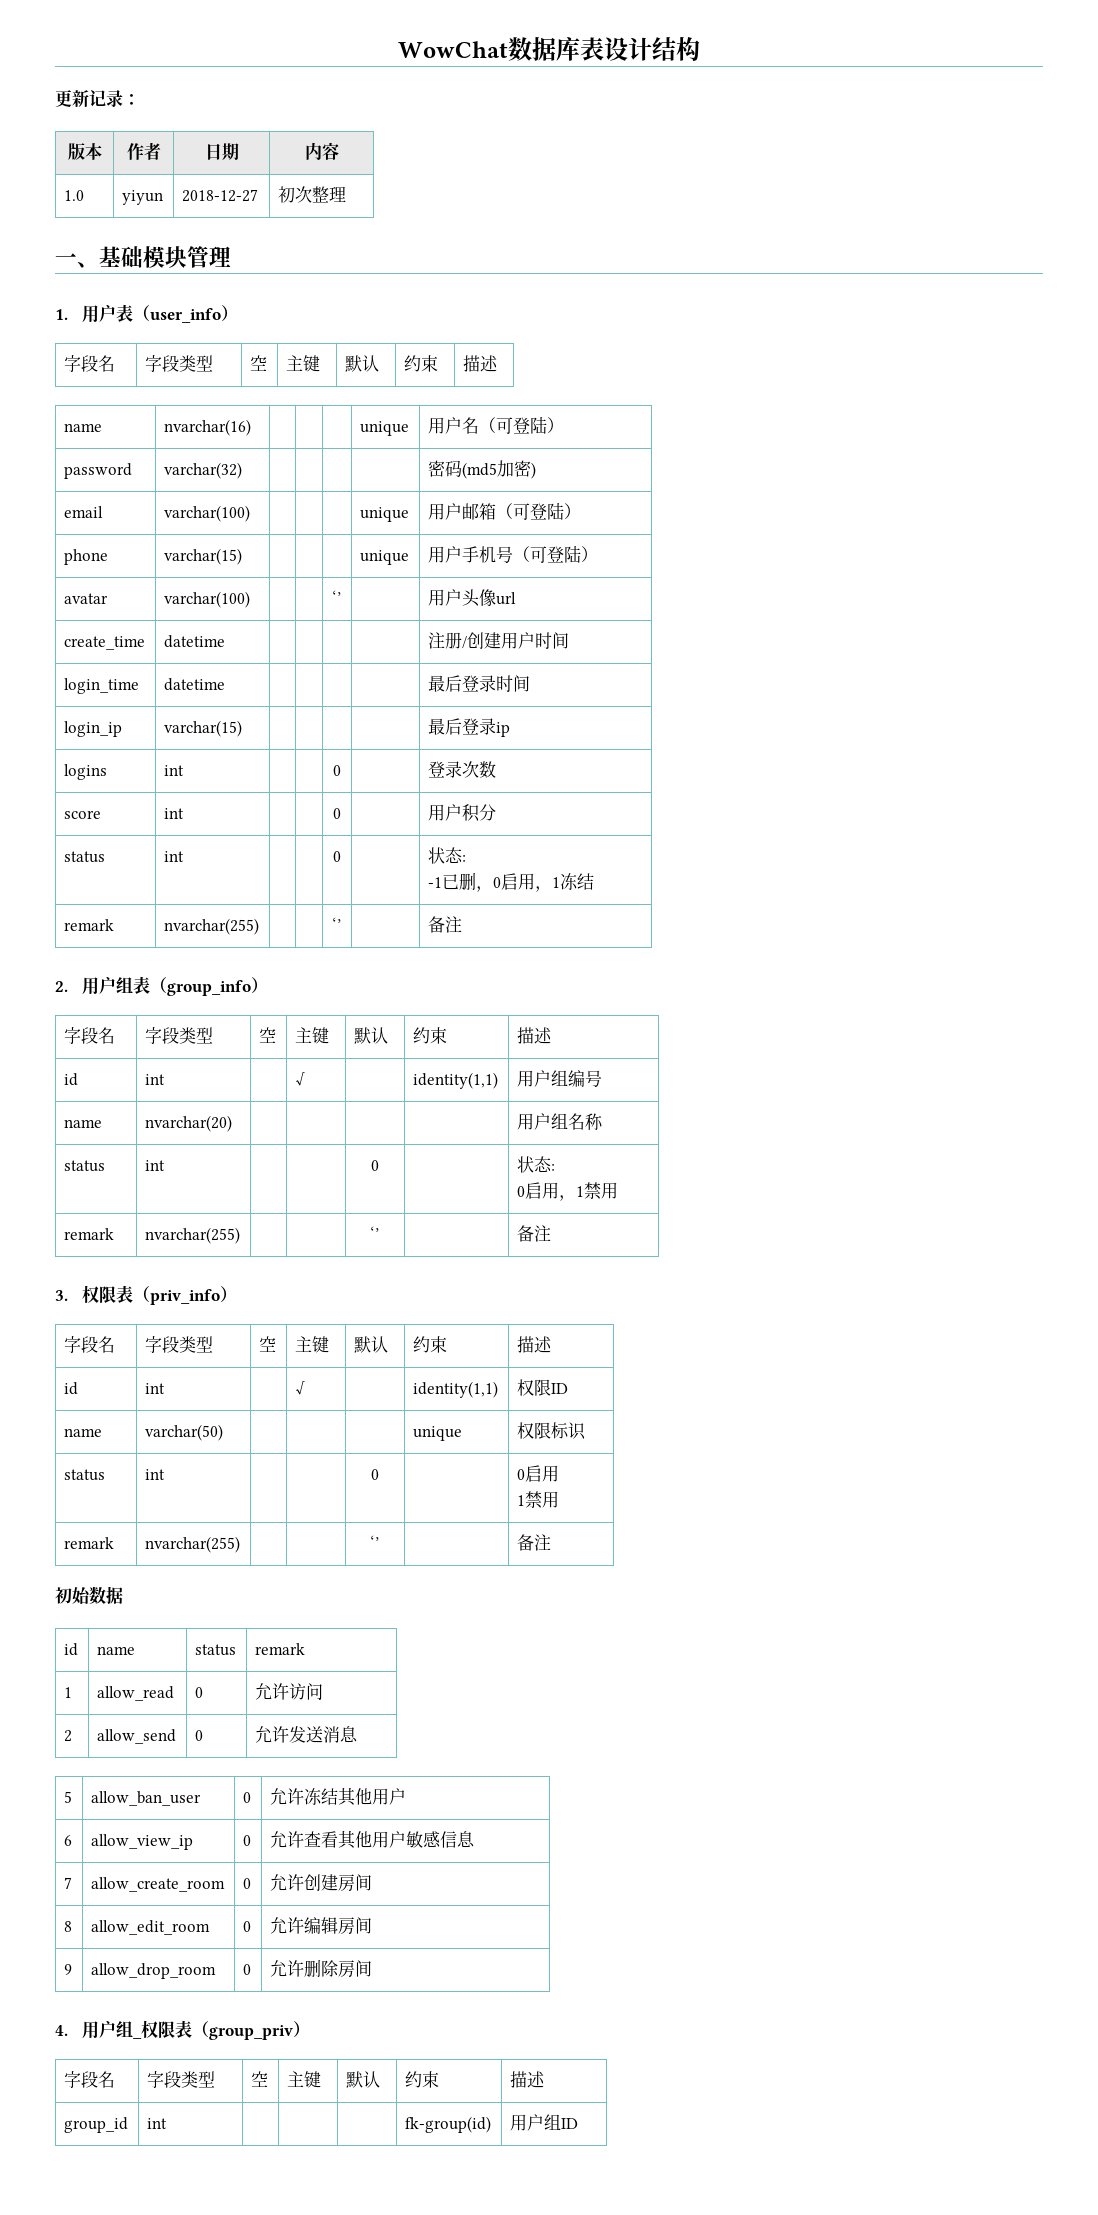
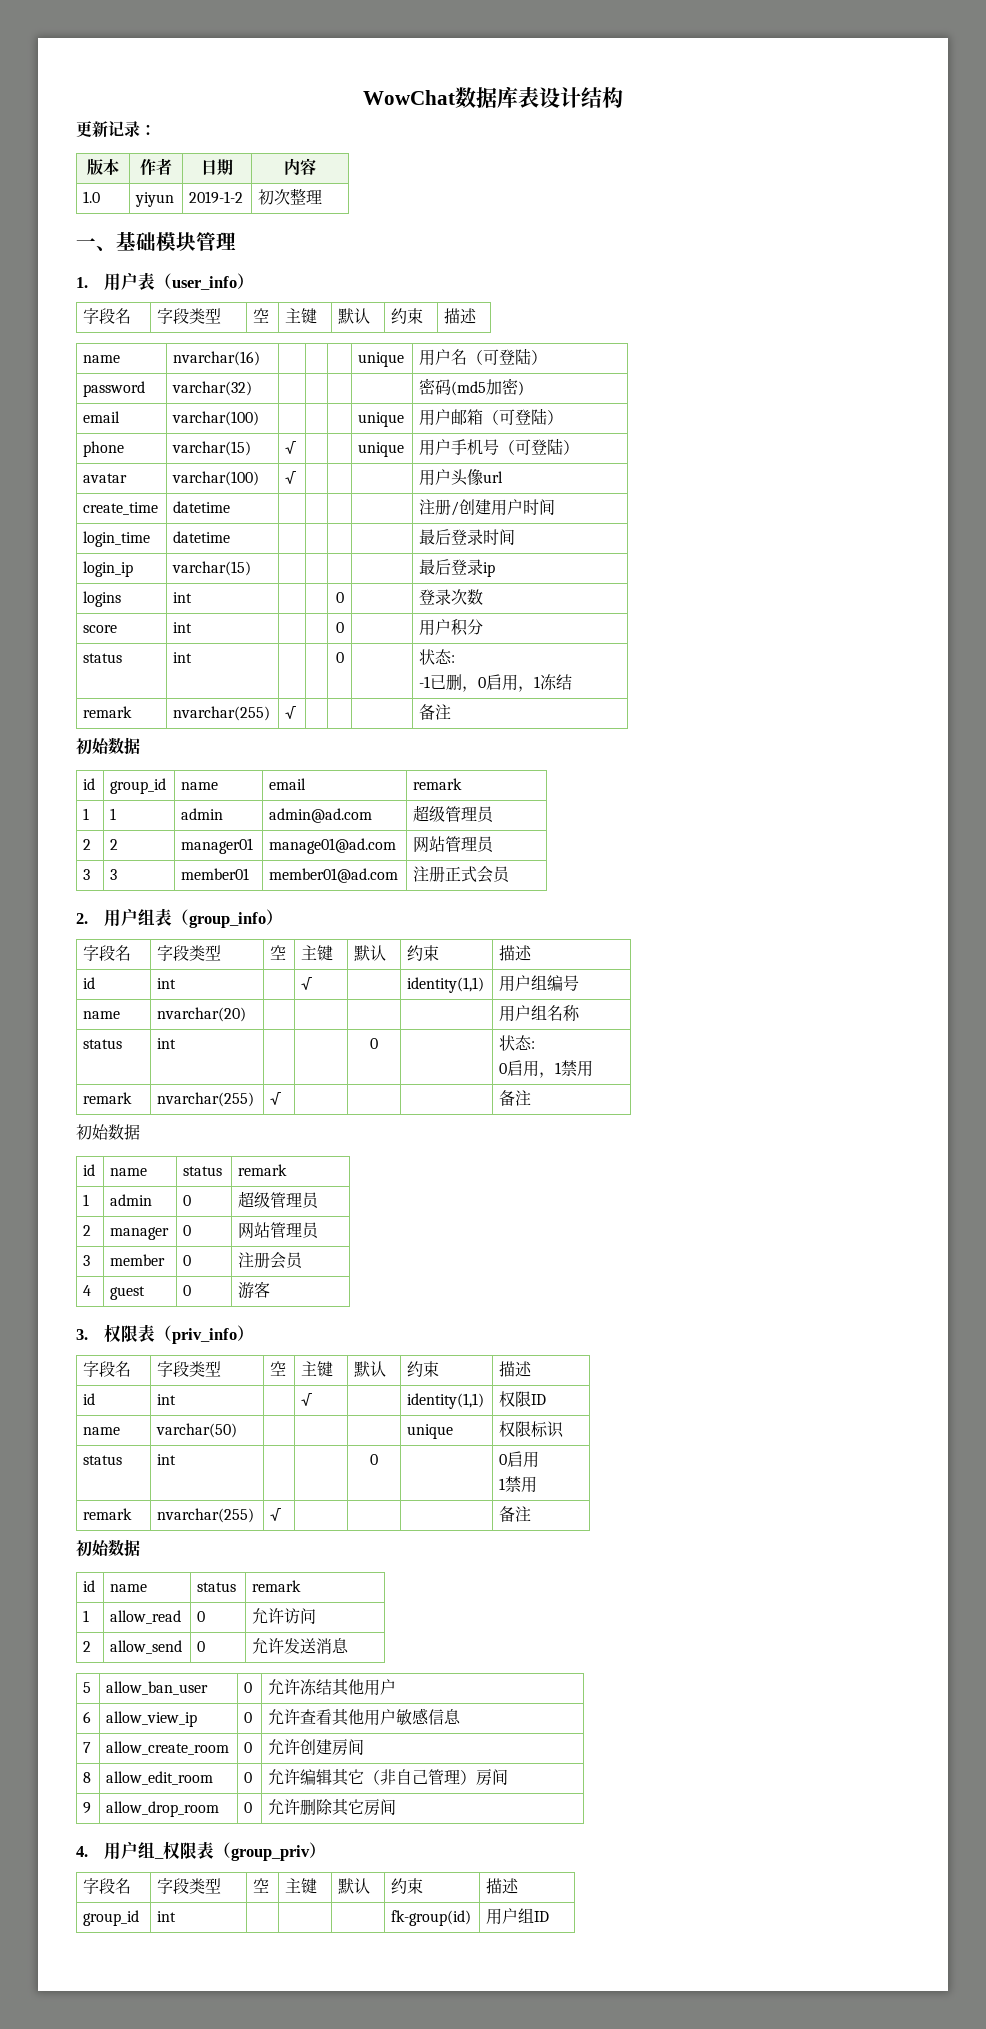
- 1.0 | yiyun | 2018-12-27 | 初次整理
+ 1.0 | yiyun | 2019-1-2 | 初次整理
- phone | varchar(15) | | | | unique | 用户手机号（可登陆）
+ phone | varchar(15) | √ | | | unique | 用户手机号（可登陆）
- avatar | varchar(100) | | | ‘’ | | 用户头像url
+ avatar | varchar(100) | √ | | | | 用户头像url
  score | int | | | 0 | | 用户积分
  status | int | | | 0 | | 状态:
  -1已删，0启用，1冻结
- remark | nvarchar(255) | | | ‘’ | | 备注
+ remark | nvarchar(255) | √ | | | | 备注
+ 初始数据
+ id | group_id | name | email | remark
+ 1 | 1 | admin | admin@ad.com | 超级管理员
+ 2 | 2 | manager01 | manage01@ad.com | 网站管理员
+ 3 | 3 | member01 | member01@ad.com | 注册正式会员
  name | nvarchar(20) | | | | | 用户组名称
  status | int | | | 0 | | 状态:
  0启用，1禁用
- remark | nvarchar(255) | | | ‘’ | | 备注
+ remark | nvarchar(255) | √ | | | | 备注
+ 初始数据
+ id | name | status | remark
+ 1 | admin | 0 | 超级管理员
+ 2 | manager | 0 | 网站管理员
+ 3 | member | 0 | 注册会员
+ 4 | guest | 0 | 游客
  status | int | | | 0 | | 0启用
  1禁用
- remark | nvarchar(255) | | | ‘’ | | 备注
+ remark | nvarchar(255) | √ | | | | 备注
- 8 | allow_edit_room | 0 | 允许编辑房间
+ 8 | allow_edit_room | 0 | 允许编辑其它（非自己管理）房间
- 9 | allow_drop_room | 0 | 允许删除房间
+ 9 | allow_drop_room | 0 | 允许删除其它房间

